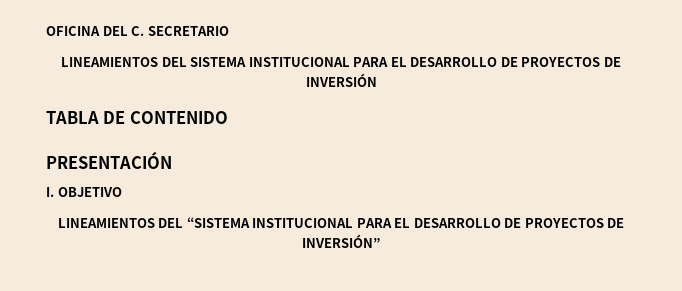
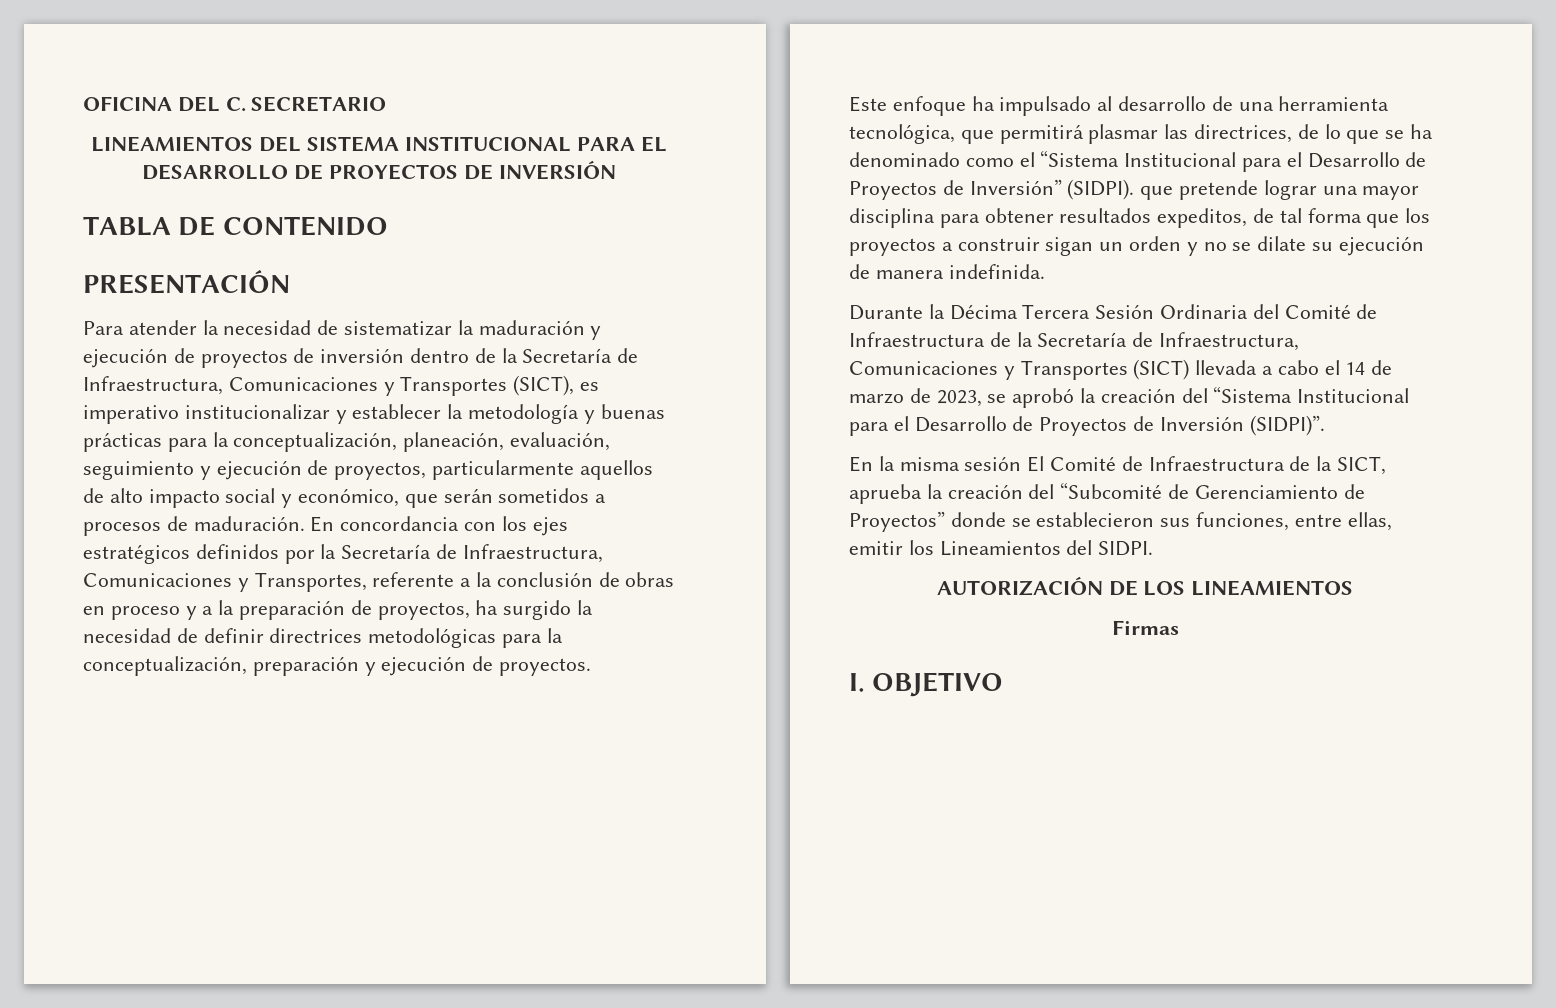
+ Para atender la necesidad de sistematizar la maduración y ejecución de proyectos de inversión dentro de la Secretaría de Infraestructura, Comunicaciones y Transportes (SICT), es imperativo institucionalizar y establecer la metodología y buenas prácticas para la conceptualización, planeación, evaluación, seguimiento y ejecución de proyectos, particularmente aquellos de alto impacto social y económico, que serán sometidos a procesos de maduración. En concordancia con los ejes estratégicos definidos por la Secretaría de Infraestructura, Comunicaciones y Transportes, referente a la conclusión de obras en proceso y a la preparación de proyectos, ha surgido la necesidad de definir directrices metodológicas para la conceptualización, preparación y ejecución de proyectos.
+ Este enfoque ha impulsado al desarrollo de una herramienta tecnológica, que permitirá plasmar las directrices, de lo que se ha denominado como el “Sistema Institucional para el Desarrollo de Proyectos de Inversión” (SIDPI). que pretende lograr una mayor disciplina para obtener resultados expeditos, de tal forma que los proyectos a construir sigan un orden y no se dilate su ejecución de manera indefinida.
+ Durante la Décima Tercera Sesión Ordinaria del Comité de Infraestructura de la Secretaría de Infraestructura, Comunicaciones y Transportes (SICT) llevada a cabo el 14 de marzo de 2023, se aprobó la creación del “Sistema Institucional para el Desarrollo de Proyectos de Inversión (SIDPI)”.
+ En la misma sesión El Comité de Infraestructura de la SICT, aprueba la creación del “Subcomité de Gerenciamiento de Proyectos” donde se establecieron sus funciones, entre ellas, emitir los Lineamientos del SIDPI.
+ AUTORIZACIÓN DE LOS LINEAMIENTOS
+ Firmas
  I. OBJETIVO
- LINEAMIENTOS DEL “SISTEMA INSTITUCIONAL PARA EL DESARROLLO DE PROYECTOS DE INVERSIÓN”

